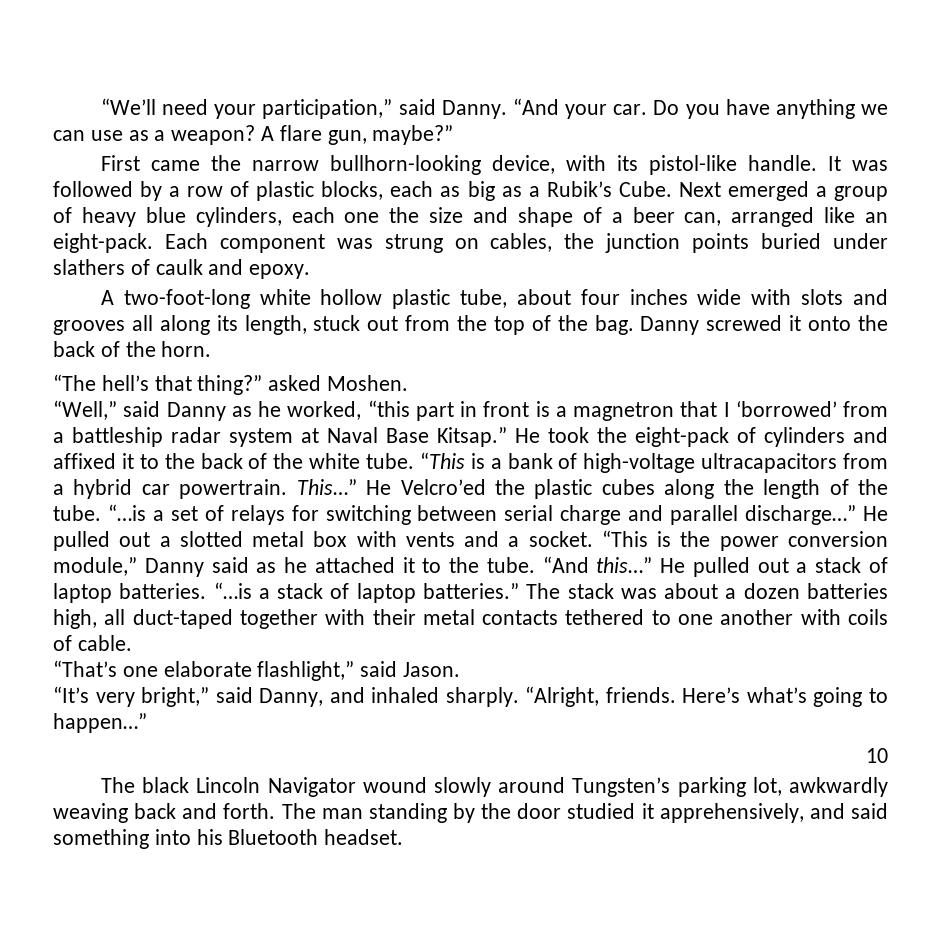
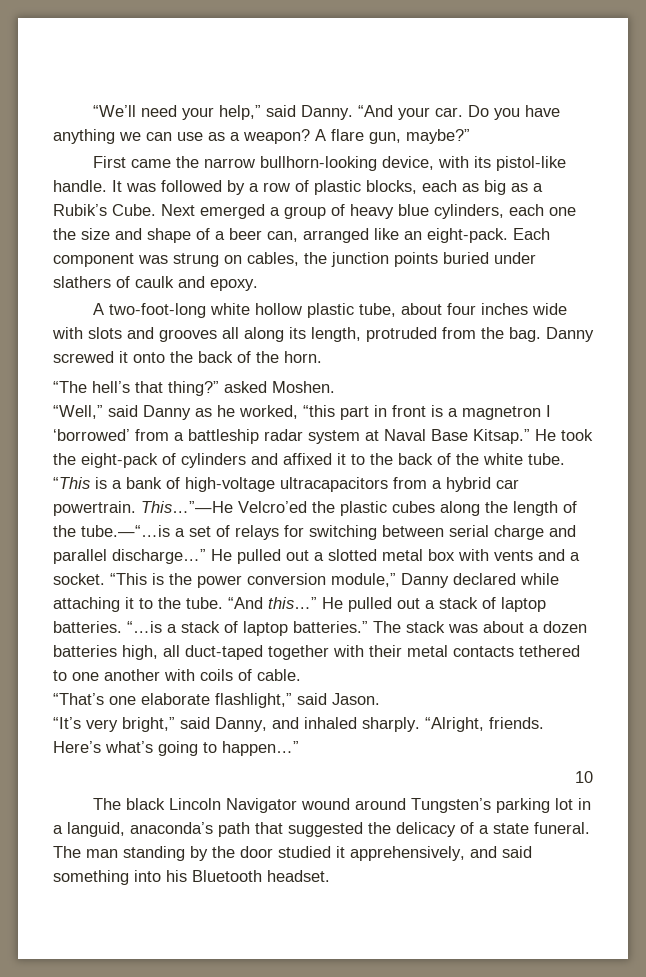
- “We’ll need your participation,” said Danny.
+ “We’ll need your help,” said Danny.
- A two-foot-long white hollow plastic tube, about four inches wide with slots and grooves all along its length, stuck out from the top of the bag.
+ A two-foot-long white hollow plastic tube, about four inches wide with slots and grooves all along its length, protruded from the bag.
- “Well,” said Danny as he worked, “this part in front is a magnetron that I ‘borrowed’ from a battleship radar system at Naval Base Kitsap.”
+ “Well,” said Danny as he worked, “this part in front is a magnetron I ‘borrowed’ from a battleship radar system at Naval Base Kitsap.”
- This…” He Velcro’ed the plastic cubes along the length of the tube. “…is a set of relays for switching between serial charge and parallel discharge…”
+ This…”—He Velcro’ed the plastic cubes along the length of the tube.—“…is a set of relays for switching between serial charge and parallel discharge…”
- “This is the power conversion module,” Danny said as he attached it to the tube.
+ “This is the power conversion module,” Danny declared while attaching it to the tube.
- The black Lincoln Navigator wound slowly around Tungsten’s parking lot, awkwardly weaving back and forth.
+ The black Lincoln Navigator wound around Tungsten’s parking lot in a languid, anaconda’s path that suggested the delicacy of a state funeral.

